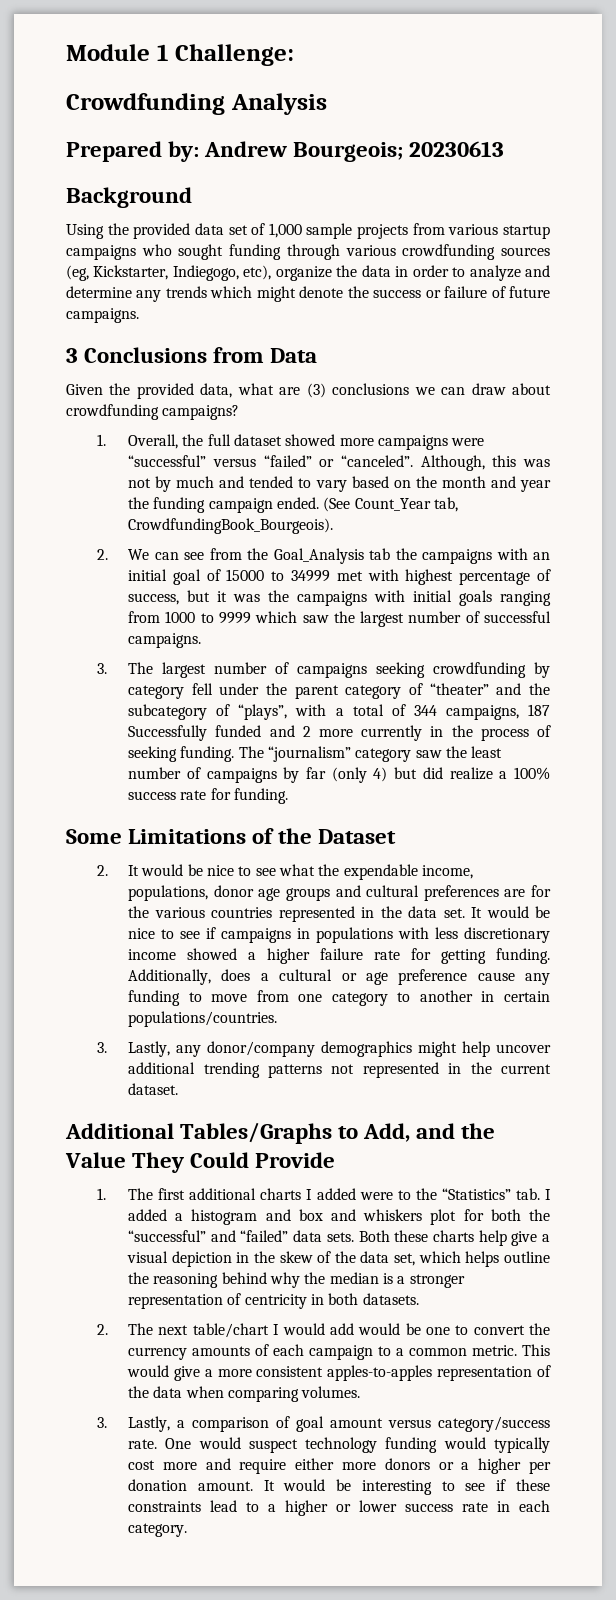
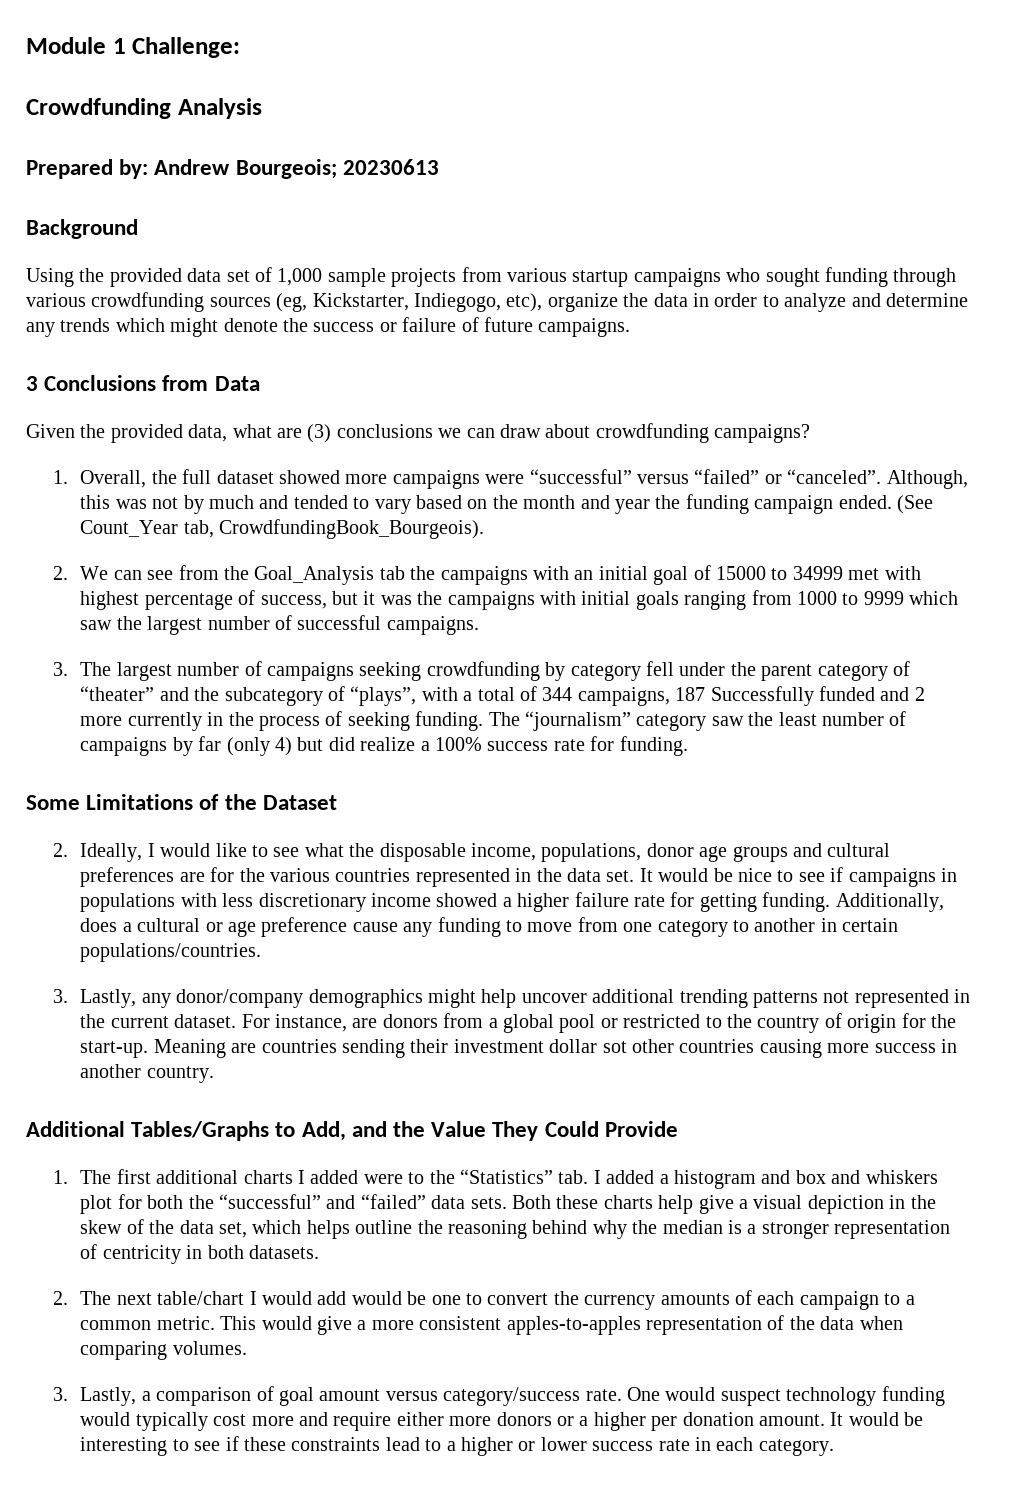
- 2. It would be nice to see what the expendable income, populations, donor age groups and cultural preferences are for the various countries represented in the data set.
+ 2. Ideally, I would like to see what the disposable income, populations, donor age groups and cultural preferences are for the various countries represented in the data set.
+ For instance, are donors from a global pool or restricted to the country of origin for the start-up. Meaning are countries sending their investment dollar sot other countries causing more success in another country.

